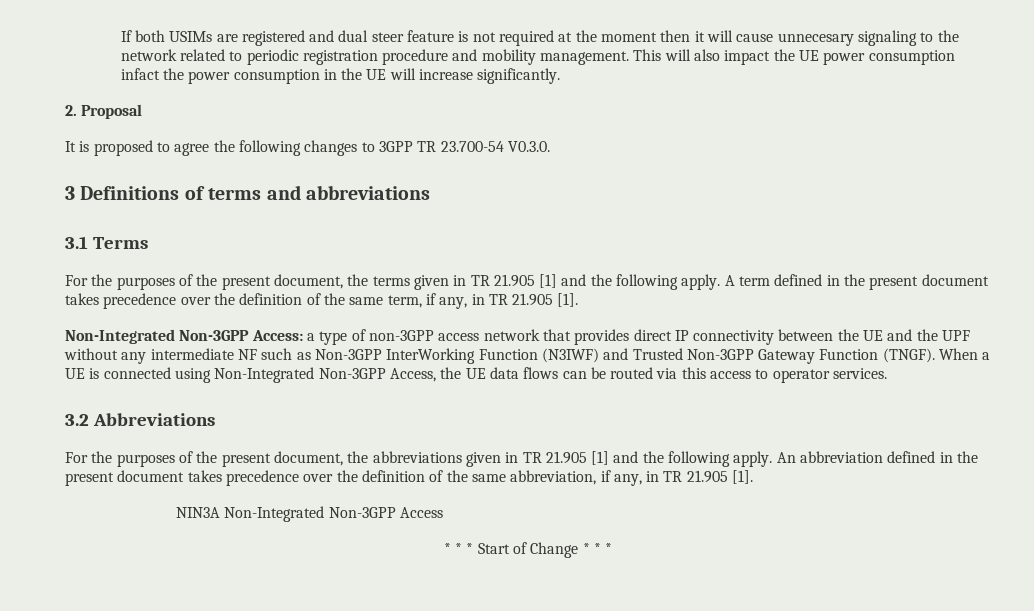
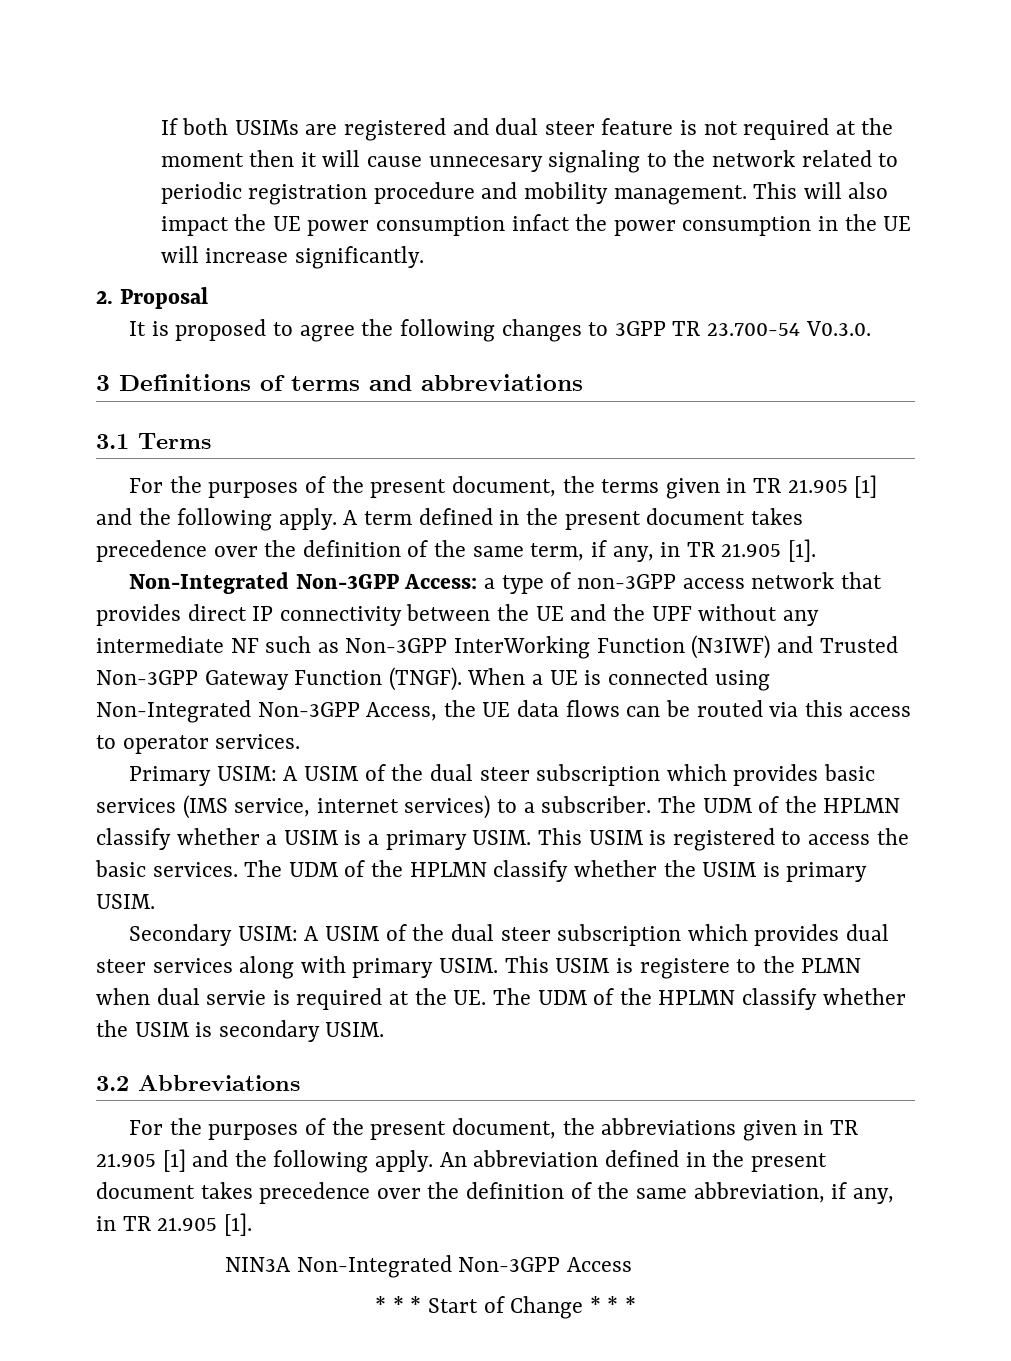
+ Primary USIM: A USIM of the dual steer subscription which provides basic services (IMS service, internet services) to a subscriber. The UDM of the HPLMN classify whether a USIM is a primary USIM. This USIM is registered to access the basic services. The UDM of the HPLMN classify whether the USIM is primary USIM.
+ Secondary USIM: A USIM of the dual steer subscription which provides dual steer services along with primary USIM. This USIM is registere to the PLMN when dual servie is required at the UE. The UDM of the HPLMN classify whether the USIM is secondary USIM.

